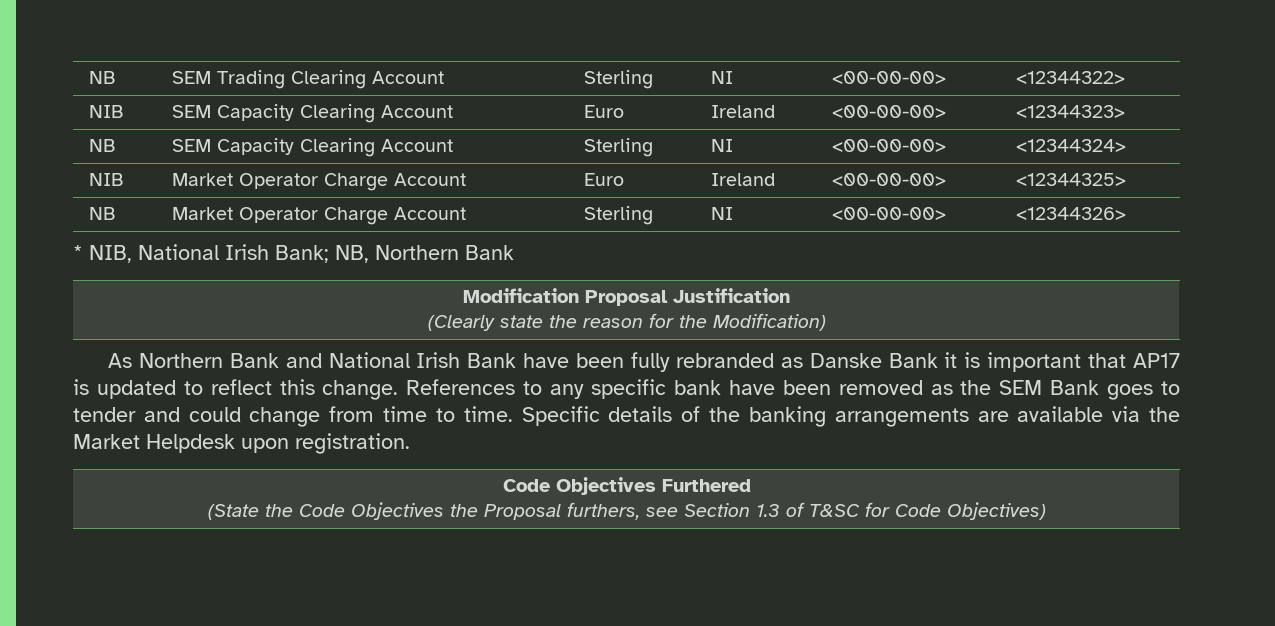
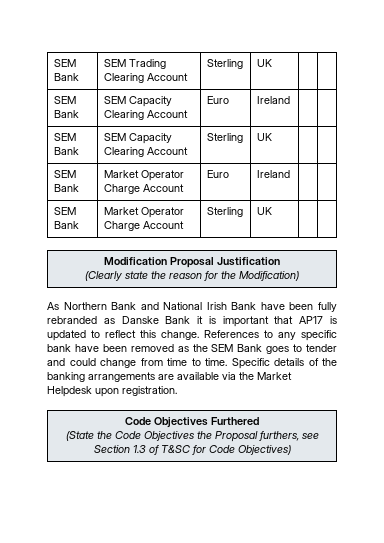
- NB | SEM Trading Clearing Account | Sterling | NI | <00-00-00> | <12344322>
- NIB | SEM Capacity Clearing Account | Euro | Ireland | <00-00-00> | <12344323>
- NB | SEM Capacity Clearing Account | Sterling | NI | <00-00-00> | <12344324>
- NIB | Market Operator Charge Account | Euro | Ireland | <00-00-00> | <12344325>
- NB | Market Operator Charge Account | Sterling | NI | <00-00-00> | <12344326>
- * NIB, National Irish Bank; NB, Northern Bank
+ SEM Bank | SEM Trading Clearing Account | Sterling | UK | |
+ SEM Bank | SEM Capacity Clearing Account | Euro | Ireland | |
+ SEM Bank | SEM Capacity Clearing Account | Sterling | UK | |
+ SEM Bank | Market Operator Charge Account | Euro | Ireland | |
+ SEM Bank | Market Operator Charge Account | Sterling | UK | |

